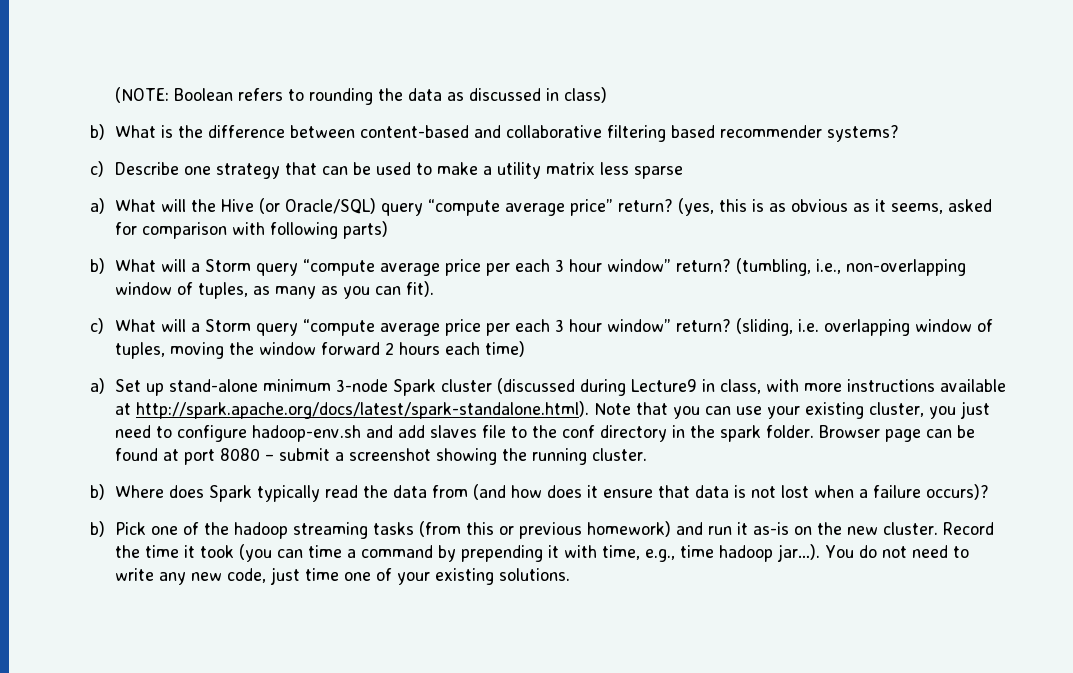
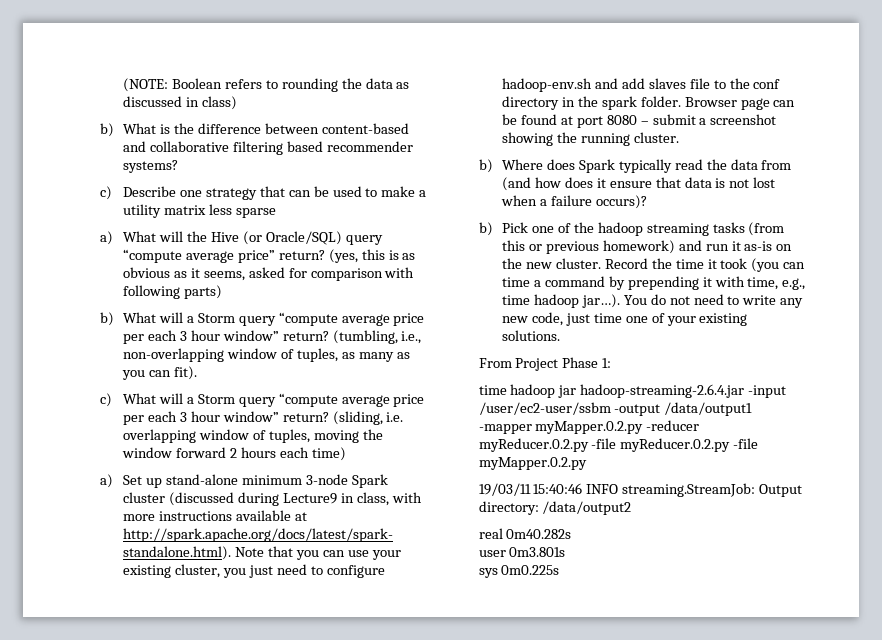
+ From Project Phase 1:
+ time hadoop jar hadoop-streaming-2.6.4.jar -input /user/ec2-user/ssbm -output /data/output1 -mapper myMapper.0.2.py -reducer myReducer.0.2.py -file myReducer.0.2.py -file myMapper.0.2.py
+ 19/03/11 15:40:46 INFO streaming.StreamJob: Output directory: /data/output2
+ real 0m40.282s
+ user 0m3.801s
+ sys 0m0.225s

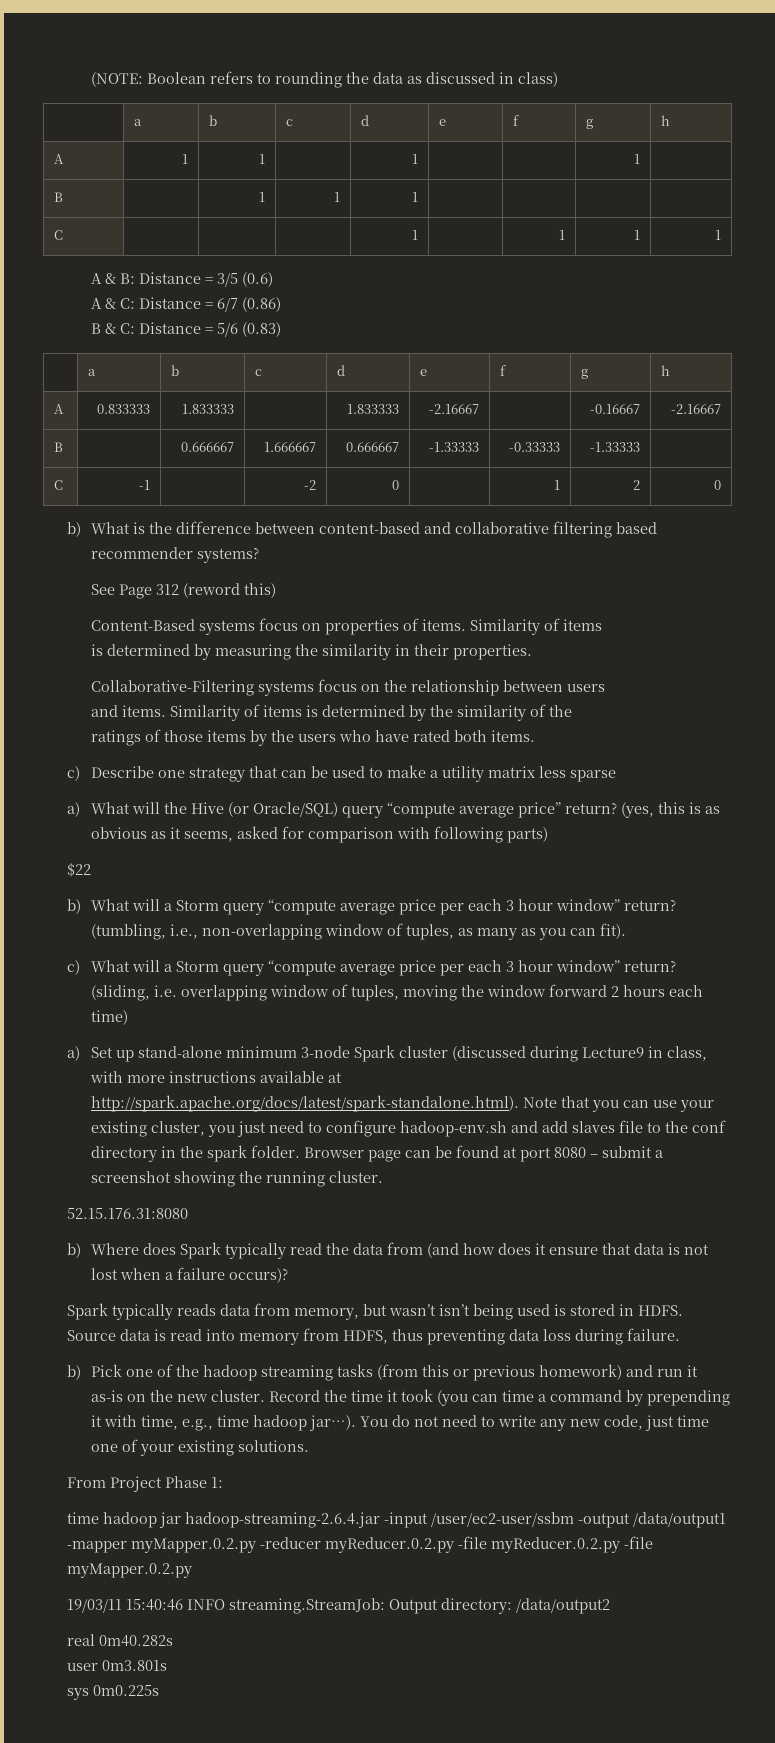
  (NOTE: Boolean refers to rounding the data as discussed in class)
+ | a | b | c | d | e | f | g | h
+ A | 1 | 1 | | 1 | | | 1 |
+ B | | 1 | 1 | 1 | | | |
+ C | | | | 1 | | 1 | 1 | 1
+ A & B: Distance = 3/5 (0.6)
+ A & C: Distance = 6/7 (0.86)
+ B & C: Distance = 5/6 (0.83)
+ | a | b | c | d | e | f | g | h
+ A | 0.833333 | 1.833333 | | 1.833333 | -2.16667 | | -0.16667 | -2.16667
+ B | | 0.666667 | 1.666667 | 0.666667 | -1.33333 | -0.33333 | -1.33333 |
+ C | -1 | | -2 | 0 | | 1 | 2 | 0
+ See Page 312 (reword this)
+ Content-Based systems focus on properties of items. Similarity of items
+ is determined by measuring the similarity in their properties.
+ Collaborative-Filtering systems focus on the relationship between users
+ and items. Similarity of items is determined by the similarity of the
+ ratings of those items by the users who have rated both items.
+ $22
+ 52.15.176.31:8080
+ Spark typically reads data from memory, but wasn’t isn’t being used is stored in HDFS. Source data is read into memory from HDFS, thus preventing data loss during failure.

